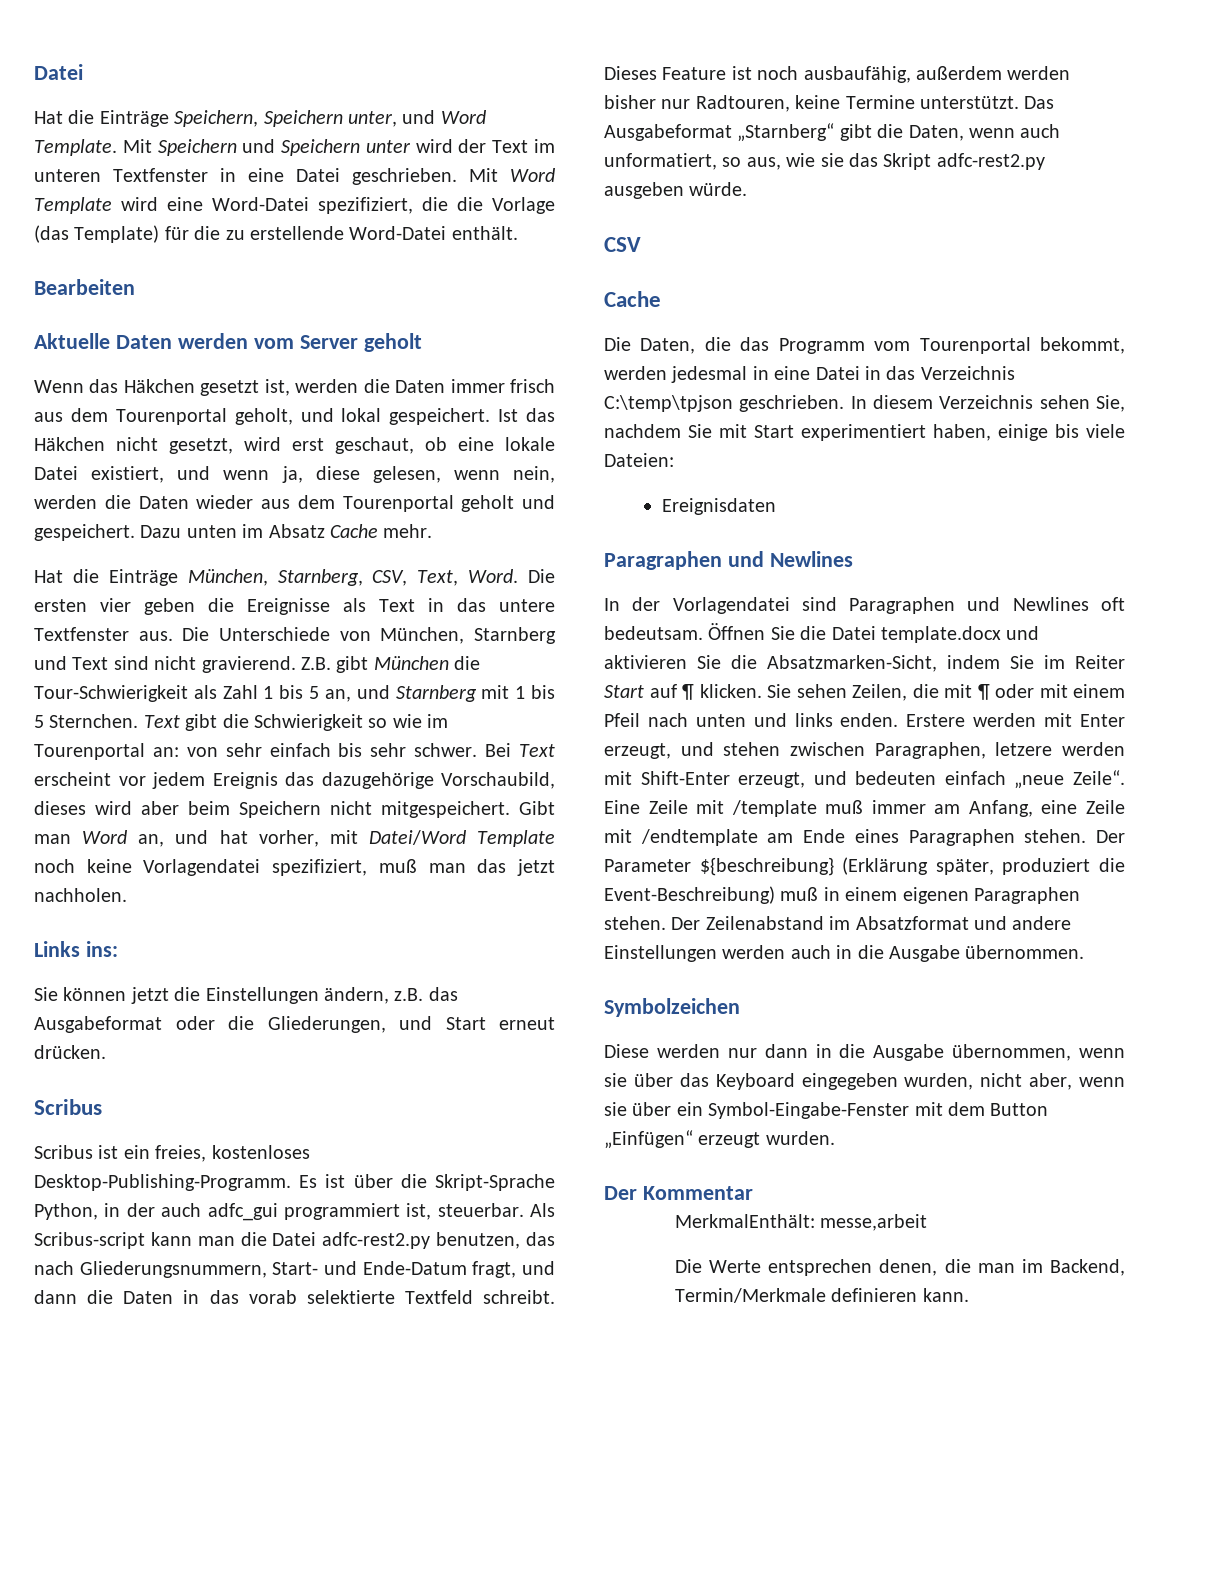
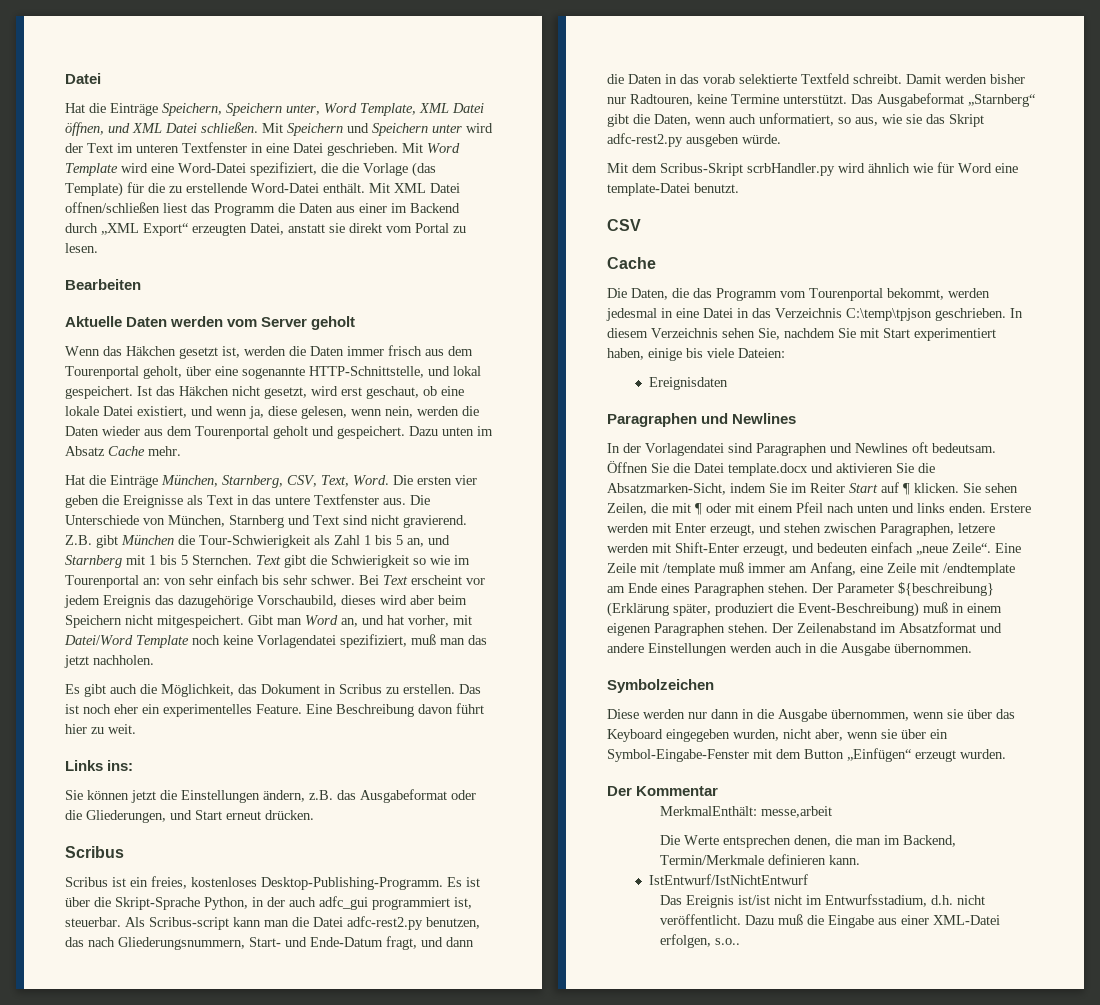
- Hat die Einträge Speichern, Speichern unter, und Word Template.
+ Hat die Einträge Speichern, Speichern unter, Word Template, XML Datei öffnen, und XML Datei schließen.
+ Mit XML Datei offnen/schließen liest das Programm die Daten aus einer im Backend durch „XML Export“ erzeugten Datei, anstatt sie direkt vom Portal zu lesen.
- Wenn das Häkchen gesetzt ist, werden die Daten immer frisch aus dem Tourenportal geholt, und lokal gespeichert.
+ Wenn das Häkchen gesetzt ist, werden die Daten immer frisch aus dem Tourenportal geholt, über eine sogenannte HTTP-Schnittstelle, und lokal gespeichert.
+ Es gibt auch die Möglichkeit, das Dokument in Scribus zu erstellen. Das ist noch eher ein experimentelles Feature. Eine Beschreibung davon führt hier zu weit.
- Dieses Feature ist noch ausbaufähig, außerdem werden bisher nur Radtouren, keine Termine unterstützt.
+ Damit werden bisher nur Radtouren, keine Termine unterstützt.
+ Mit dem Scribus-Skript scrbHandler.py wird ähnlich wie für Word eine template-Datei benutzt.
+ IstEntwurf/IstNichtEntwurf
+ Das Ereignis ist/ist nicht im Entwurfsstadium, d.h. nicht veröffentlicht. Dazu muß die Eingabe aus einer XML-Datei erfolgen, s.o..

